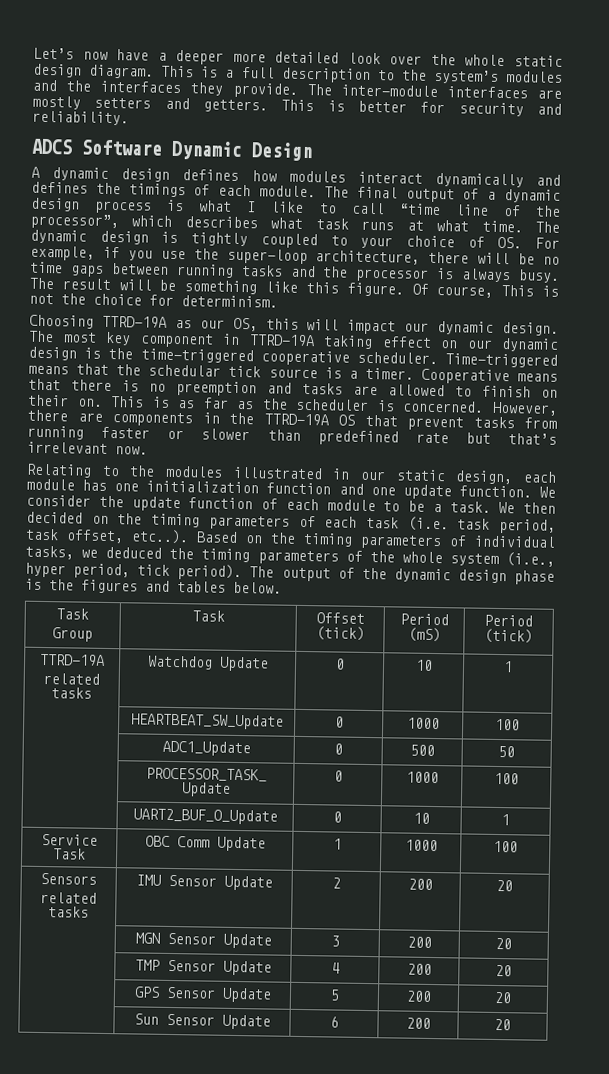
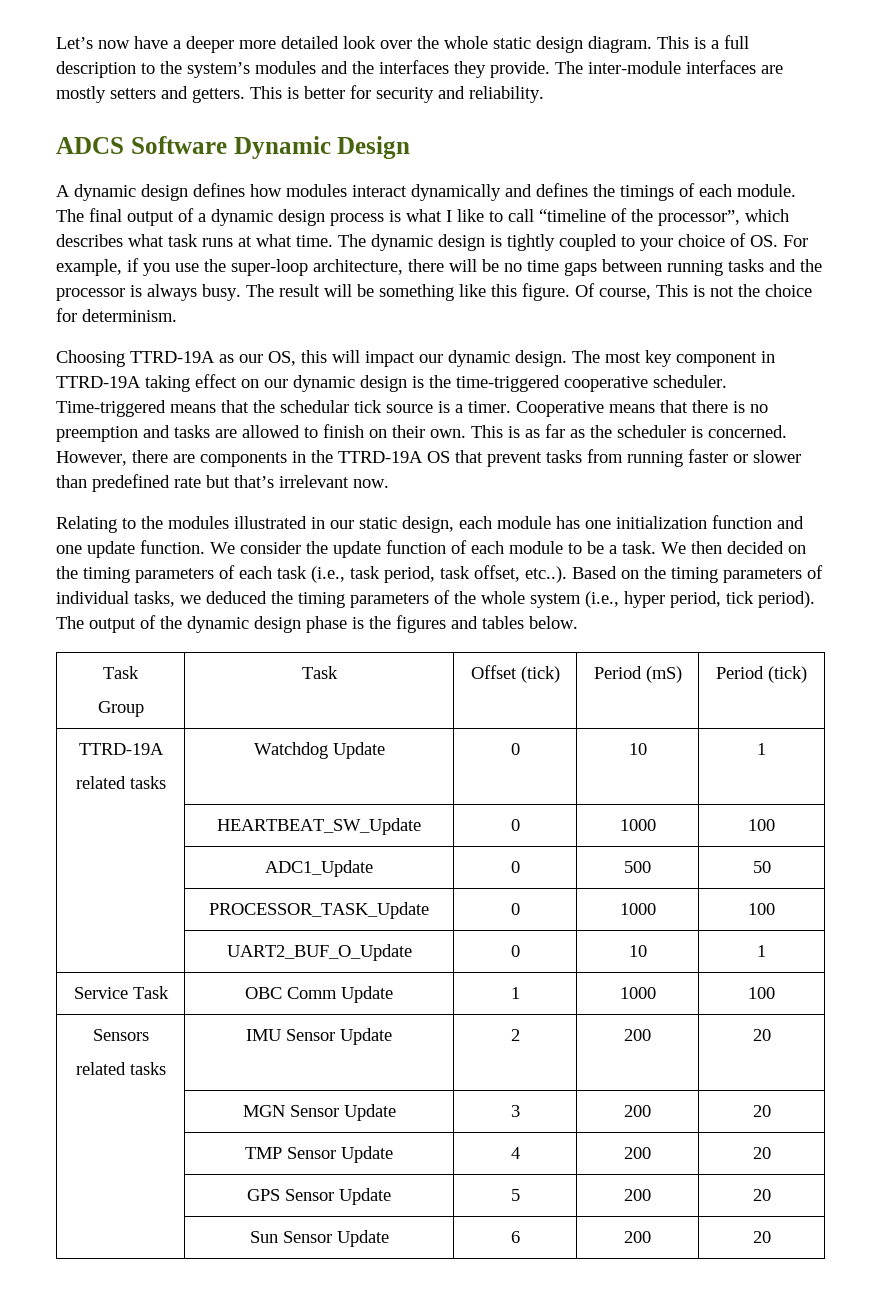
- The final output of a dynamic design process is what I like to call “time line of the processor”, which describes what task runs at what time.
+ The final output of a dynamic design process is what I like to call “timeline of the processor”, which describes what task runs at what time.
- Cooperative means that there is no preemption and tasks are allowed to finish on their on.
+ Cooperative means that there is no preemption and tasks are allowed to finish on their own.
- We then decided on the timing parameters of each task (i.e. task period, task offset, etc..). Based on the timing parameters of individual tasks, we deduced the timing parameters of the whole system (i.e., hyper period, tick period).
+ We then decided on the timing parameters of each task (i.e., task period, task offset, etc..). Based on the timing parameters of individual tasks, we deduced the timing parameters of the whole system (i.e., hyper period, tick period).

